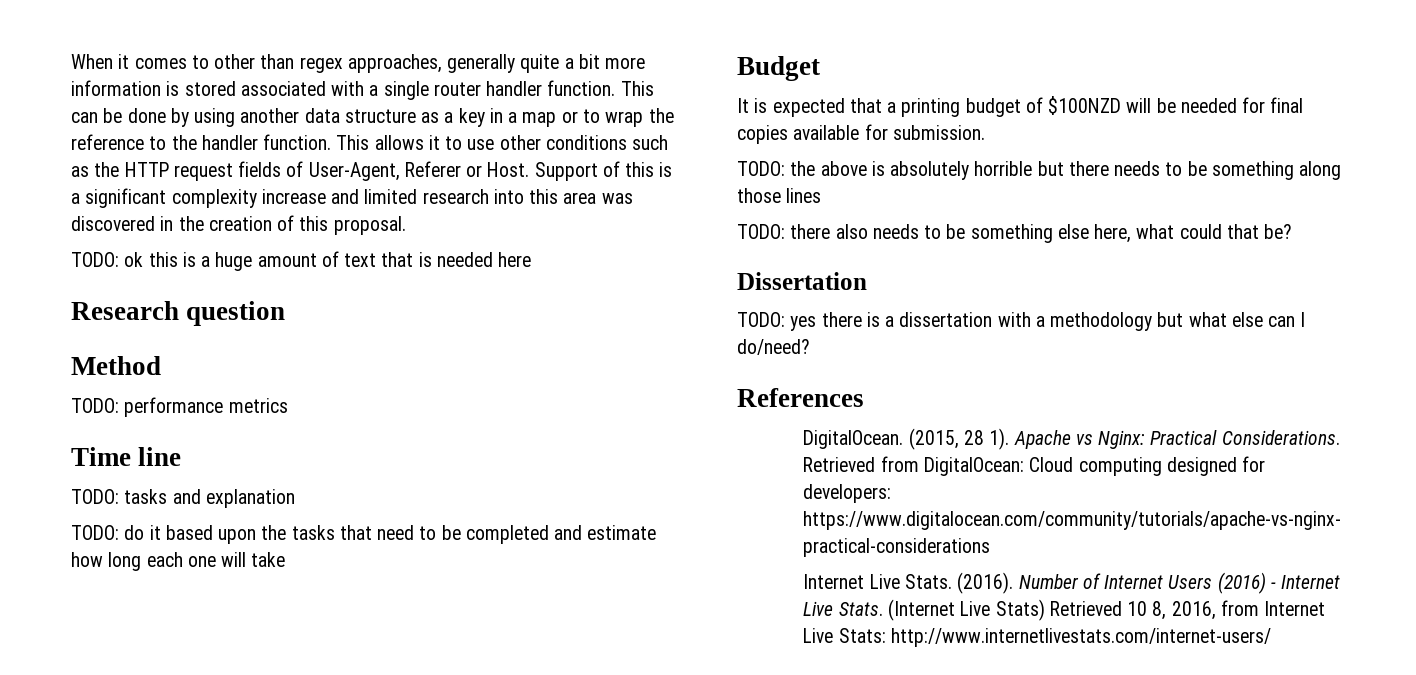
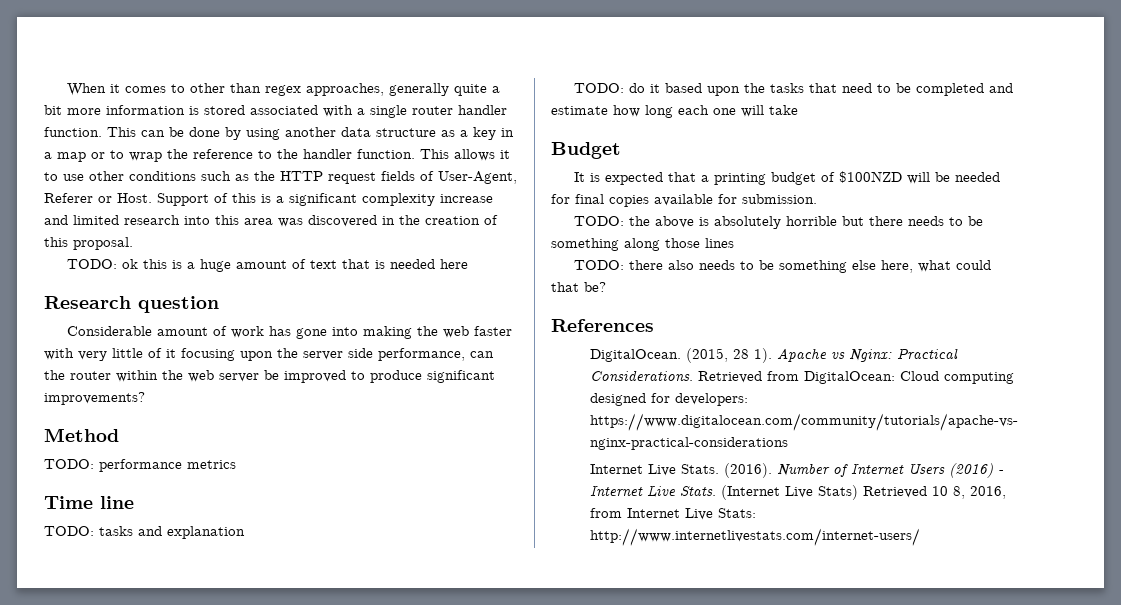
+ Considerable amount of work has gone into making the web faster with very little of it focusing upon the server side performance, can the router within the web server be improved to produce significant improvements?
- Dissertation
- TODO: yes there is a dissertation with a methodology but what else can I do/need?

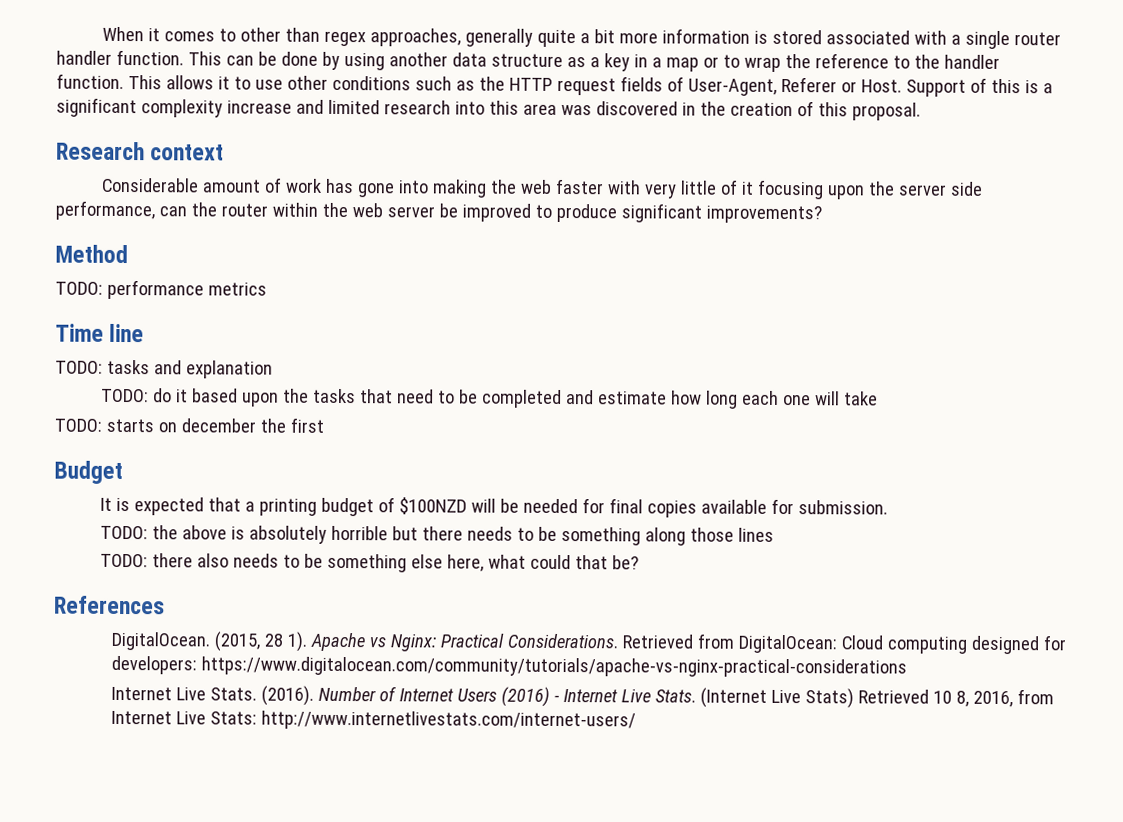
- TODO: ok this is a huge amount of text that is needed here
- Research question
+ Research context
+ TODO: starts on december the first

